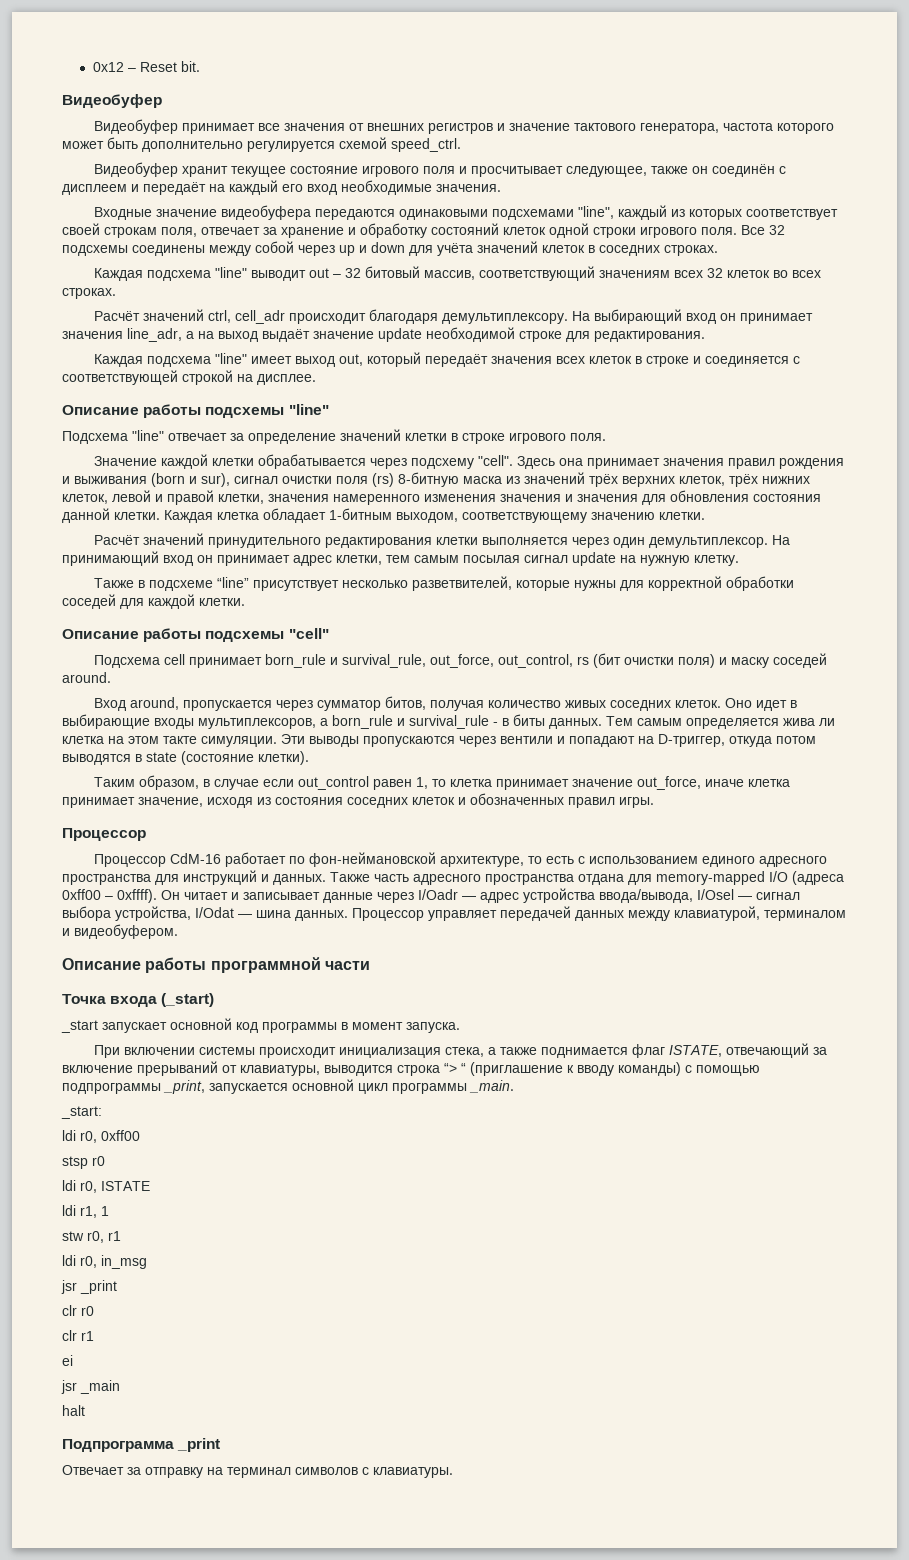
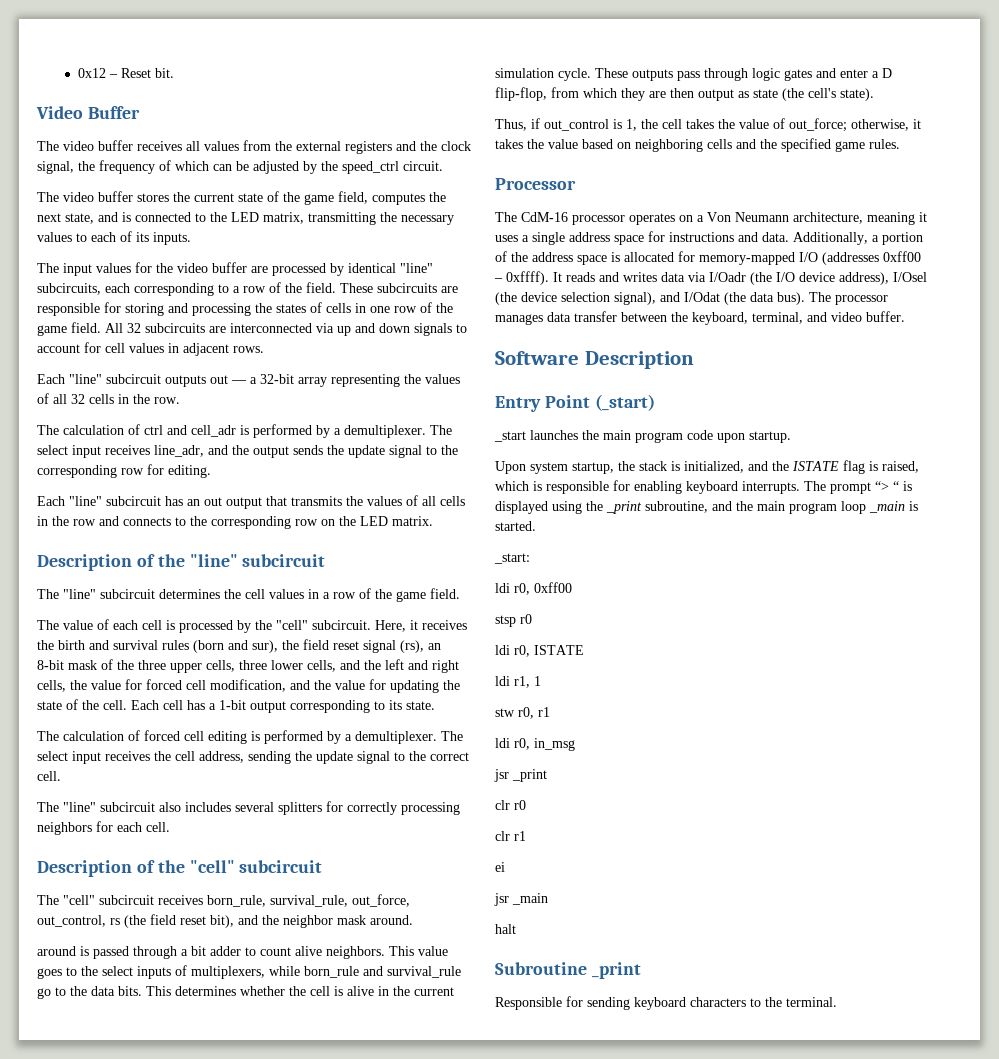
  0x12 – Reset bit.
- Видеобуфер
- Видеобуфер принимает все значения от внешних регистров и значение тактового генератора, частота которого может быть дополнительно регулируется схемой speed_ctrl.
- Видеобуфер хранит текущее состояние игрового поля и просчитывает следующее, также он соединён с дисплеем и передаёт на каждый его вход необходимые значения.
- Входные значение видеобуфера передаются одинаковыми подсхемами "line", каждый из которых соответствует своей строкам поля, отвечает за хранение и обработку состояний клеток одной строки игрового поля. Все 32 подсхемы соединены между собой через up и down для учёта значений клеток в соседних строках.
- Каждая подсхема "line" выводит out – 32 битовый массив, соответствующий значениям всех 32 клеток во всех строках.
- Расчёт значений ctrl, cell_adr происходит благодаря демультиплексору. На выбирающий вход он принимает значения line_adr, а на выход выдаёт значение update необходимой строке для редактирования.
- Каждая подсхема "line" имеет выход out, который передаёт значения всех клеток в строке и соединяется с соответствующей строкой на дисплее.
- Описание работы подсхемы "line"
- Подсхема "line" отвечает за определение значений клетки в строке игрового поля.
- Значение каждой клетки обрабатывается через подсхему "cell". Здесь она принимает значения правил рождения и выживания (born и sur), сигнал очистки поля (rs) 8-битную маска из значений трёх верхних клеток, трёх нижних клеток, левой и правой клетки, значения намеренного изменения значения и значения для обновления состояния данной клетки. Каждая клетка обладает 1-битным выходом, соответствующему значению клетки.
- Расчёт значений принудительного редактирования клетки выполняется через один демультиплексор. На принимающий вход он принимает адрес клетки, тем самым посылая сигнал update на нужную клетку.
- Также в подсхеме “line” присутствует несколько разветвителей, которые нужны для корректной обработки соседей для каждой клетки.
- Описание работы подсхемы "cell"
- Подсхема cell принимает born_rule и survival_rule, out_force, out_control, rs (бит очистки поля) и маску соседей around.
- Вход around, пропускается через сумматор битов, получая количество живых соседних клеток. Оно идет в выбирающие входы мультиплексоров, а born_rule и survival_rule - в биты данных. Тем самым определяется жива ли клетка на этом такте симуляции. Эти выводы пропускаются через вентили и попадают на D-триггер, откуда потом выводятся в state (состояние клетки).
- Таким образом, в случае если out_control равен 1, то клетка принимает значение out_force, иначе клетка принимает значение, исходя из состояния соседних клеток и обозначенных правил игры.
- Процессор
- Процессор CdM-16 работает по фон-неймановской архитектуре, то есть с использованием единого адресного пространства для инструкций и данных. Также часть адресного пространства отдана для memory-mapped I/O (адреса 0xff00 – 0xffff).
+ Video Buffer
+ The video buffer receives all values from the external registers and the clock signal, the frequency of which can be adjusted by the speed_ctrl circuit.
+ The video buffer stores the current state of the game field, computes the next state, and is connected to the LED matrix, transmitting the necessary values to each of its inputs.
+ The input values for the video buffer are processed by identical "line" subcircuits, each corresponding to a row of the field. These subcircuits are responsible for storing and processing the states of cells in one row of the game field. All 32 subcircuits are interconnected via up and down signals to account for cell values in adjacent rows.
+ Each "line" subcircuit outputs out — a 32-bit array representing the values of all 32 cells in the row.
+ The calculation of ctrl and cell_adr is performed by a demultiplexer. The select input receives line_adr, and the output sends the update signal to the corresponding row for editing.
+ Each "line" subcircuit has an out output that transmits the values of all cells in the row and connects to the corresponding row on the LED matrix.
+ Description of the "line" subcircuit
+ The "line" subcircuit determines the cell values in a row of the game field.
+ The value of each cell is processed by the "cell" subcircuit. Here, it receives the birth and survival rules (born and sur), the field reset signal (rs), an 8-bit mask of the three upper cells, three lower cells, and the left and right cells, the value for forced cell modification, and the value for updating the state of the cell. Each cell has a 1-bit output corresponding to its state.
+ The calculation of forced cell editing is performed by a demultiplexer. The select input receives the cell address, sending the update signal to the correct cell.
+ The "line" subcircuit also includes several splitters for correctly processing neighbors for each cell.
+ Description of the "cell" subcircuit
+ The "cell" subcircuit receives born_rule, survival_rule, out_force, out_control, rs (the field reset bit), and the neighbor mask around.
+ around is passed through a bit adder to count alive neighbors. This value goes to the select inputs of multiplexers, while born_rule and survival_rule go to the data bits. This determines whether the cell is alive in the current simulation cycle. These outputs pass through logic gates and enter a D flip-flop, from which they are then output as state (the cell's state).
+ Thus, if out_control is 1, the cell takes the value of out_force; otherwise, it takes the value based on neighboring cells and the specified game rules.
+ Processor
+ The CdM-16 processor operates on a Von Neumann architecture, meaning it uses a single address space for instructions and data. Additionally, a portion of the address space is allocated for memory-mapped I/O (addresses 0xff00 – 0xffff).
- Он читает и записывает данные через I/Oadr — адрес устройства ввода/вывода, I/Osel — сигнал выбора устройства, I/Odat — шина данных. Процессор управляет передачей данных между клавиатурой, терминалом и видеобуфером.
- Описание работы программной части
- Точка входа (_start)
- _start запускает основной код программы в момент запуска.
- При включении системы происходит инициализация стека, а также поднимается флаг ISTATE, отвечающий за включение прерываний от клавиатуры, выводится строка “> “ (приглашение к вводу команды) с помощью подпрограммы _print, запускается основной цикл программы _main.
+ It reads and writes data via I/Oadr (the I/O device address), I/Osel (the device selection signal), and I/Odat (the data bus). The processor manages data transfer between the keyboard, terminal, and video buffer.
+ Software Description
+ Entry Point (_start)
+ _start launches the main program code upon startup.
+ Upon system startup, the stack is initialized, and the ISTATE flag is raised, which is responsible for enabling keyboard interrupts. The prompt “> “ is displayed using the _print subroutine, and the main program loop _main is started.
- Подпрограмма _print
- Отвечает за отправку на терминал символов с клавиатуры.
+ Subroutine _print
+ Responsible for sending keyboard characters to the terminal.

